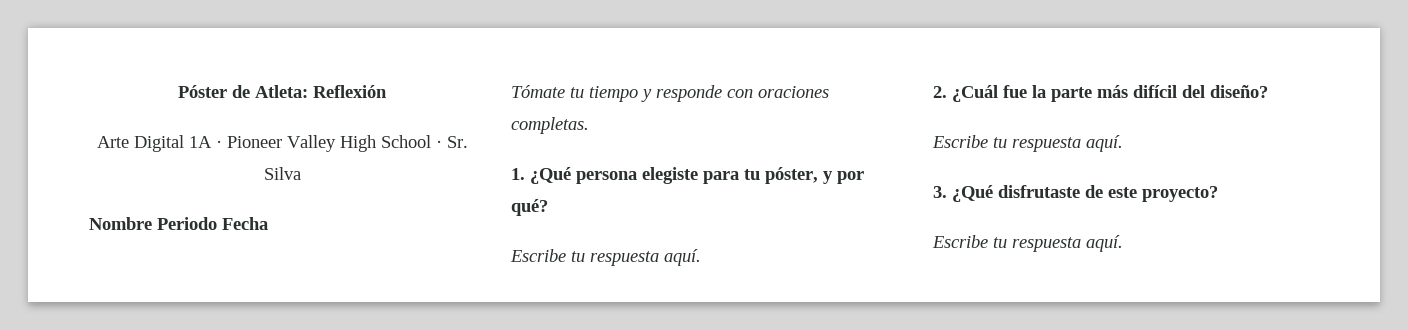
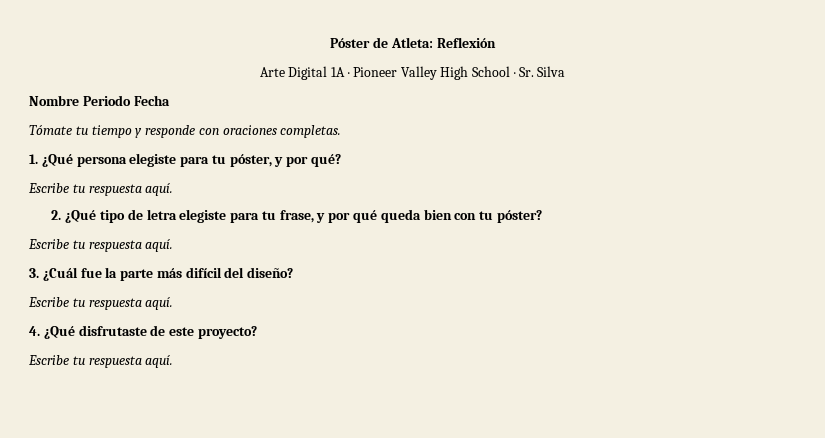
- 2. ¿Cuál fue la parte más difícil del diseño?
+ 2. ¿Qué tipo de letra elegiste para tu frase, y por qué queda bien con tu póster?
+ Escribe tu respuesta aquí.
+ 3. ¿Cuál fue la parte más difícil del diseño?
- 3. ¿Qué disfrutaste de este proyecto?
+ 4. ¿Qué disfrutaste de este proyecto?

